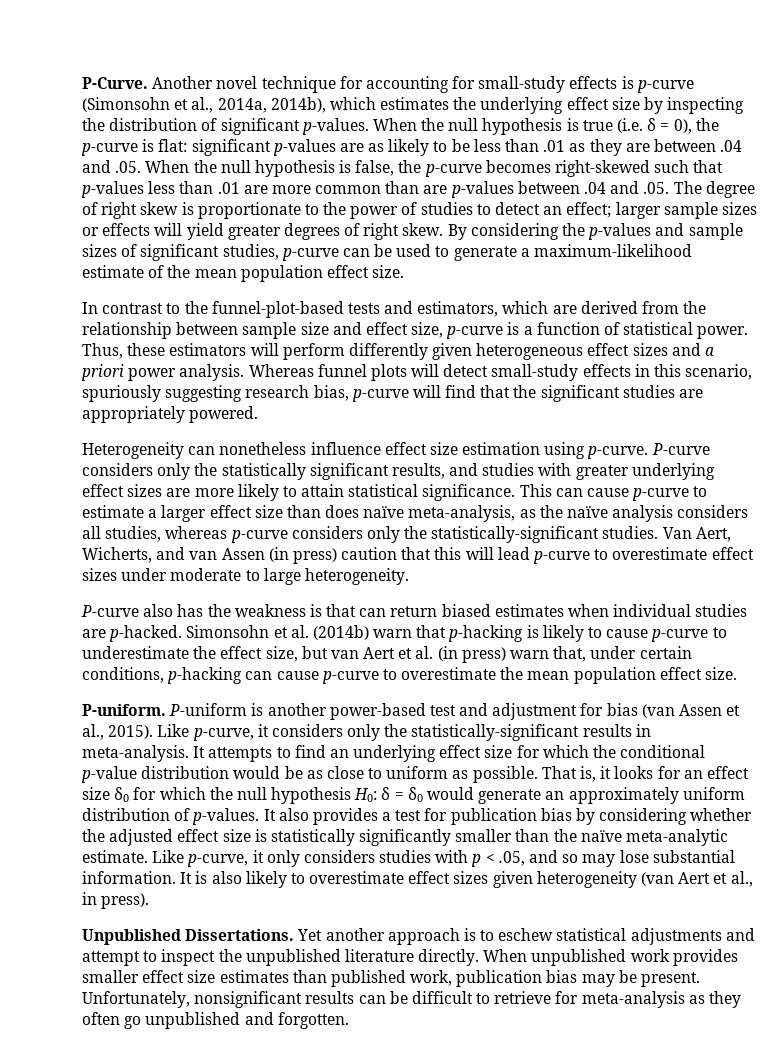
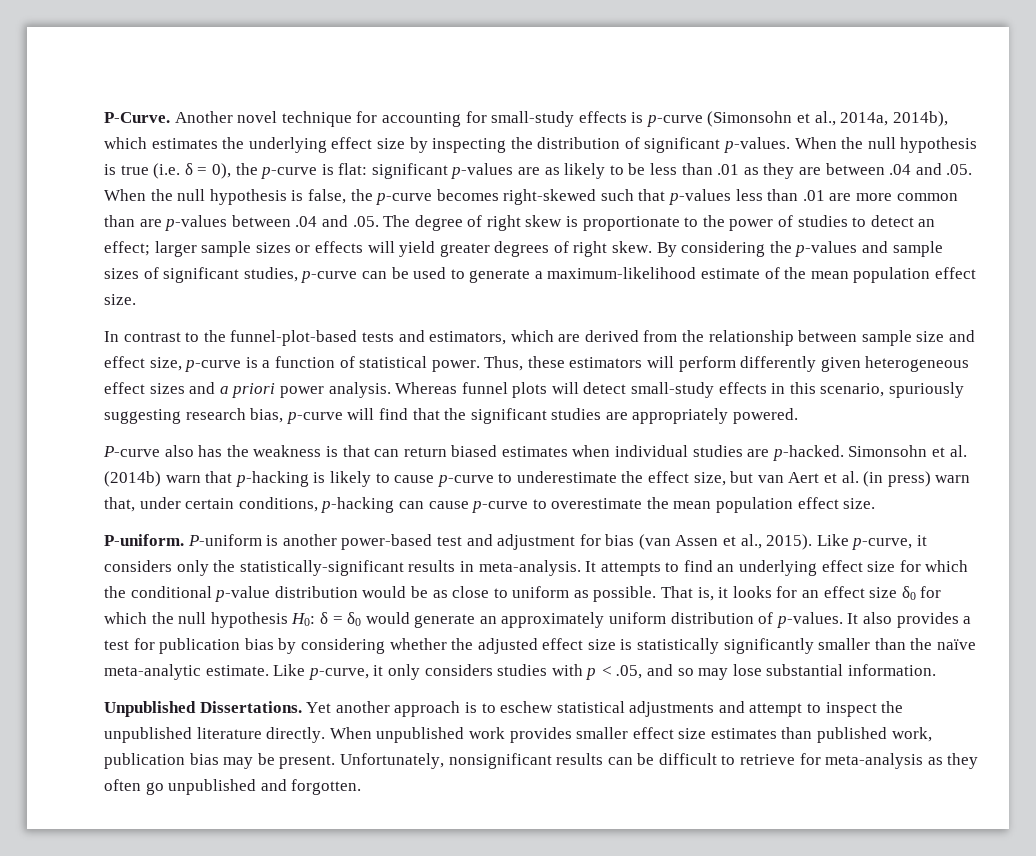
- Heterogeneity can nonetheless influence effect size estimation using p-curve. P-curve considers only the statistically significant results, and studies with greater underlying effect sizes are more likely to attain statistical significance. This can cause p-curve to estimate a larger effect size than does naïve meta-analysis, as the naïve analysis considers all studies, whereas p-curve considers only the statistically-significant studies. Van Aert, Wicherts, and van Assen (in press) caution that this will lead p-curve to overestimate effect sizes under moderate to large heterogeneity.
- It is also likely to overestimate effect sizes given heterogeneity (van Aert et al., in press).

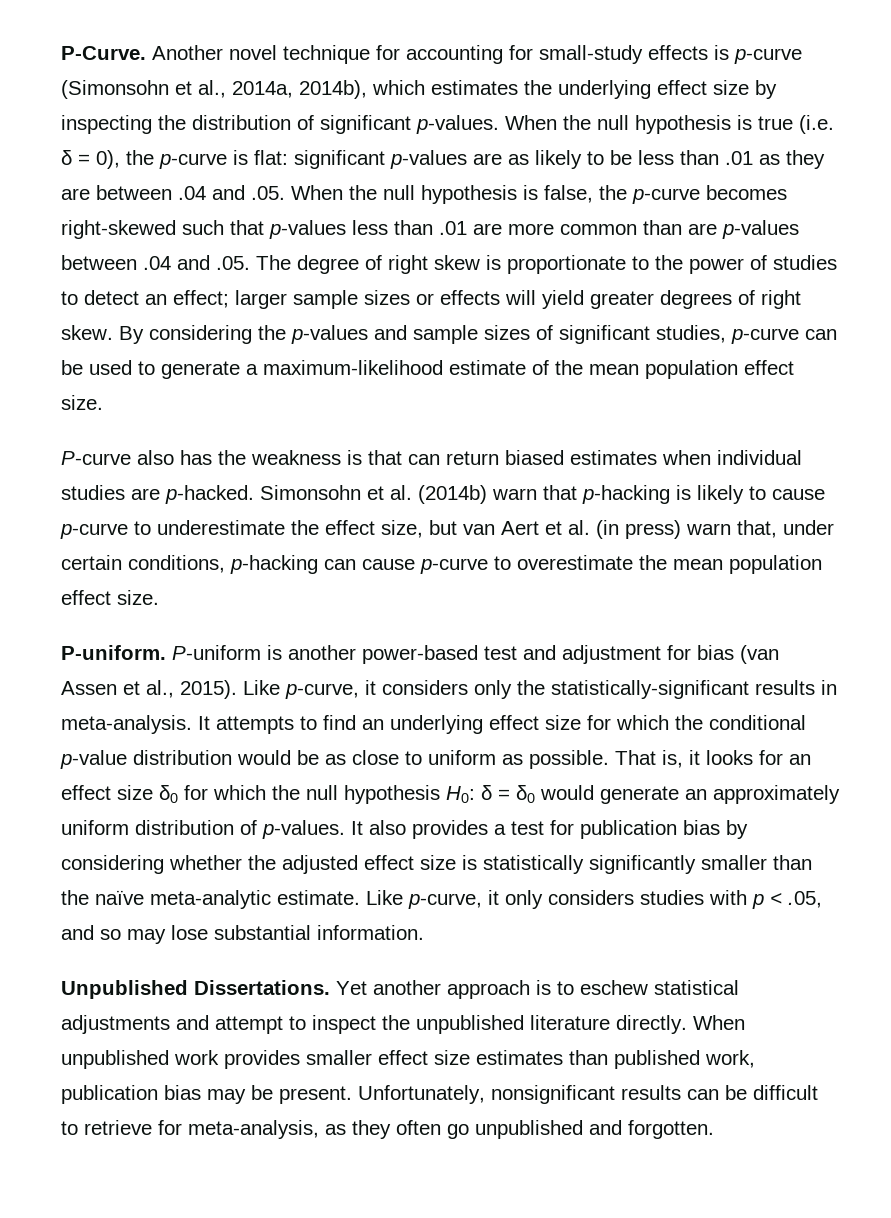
- In contrast to the funnel-plot-based tests and estimators, which are derived from the relationship between sample size and effect size, p-curve is a function of statistical power. Thus, these estimators will perform differently given heterogeneous effect sizes and a priori power analysis. Whereas funnel plots will detect small-study effects in this scenario, spuriously suggesting research bias, p-curve will find that the significant studies are appropriately powered.
- Unfortunately, nonsignificant results can be difficult to retrieve for meta-analysis as they often go unpublished and forgotten.
+ Unfortunately, nonsignificant results can be difficult to retrieve for meta-analysis, as they often go unpublished and forgotten.

